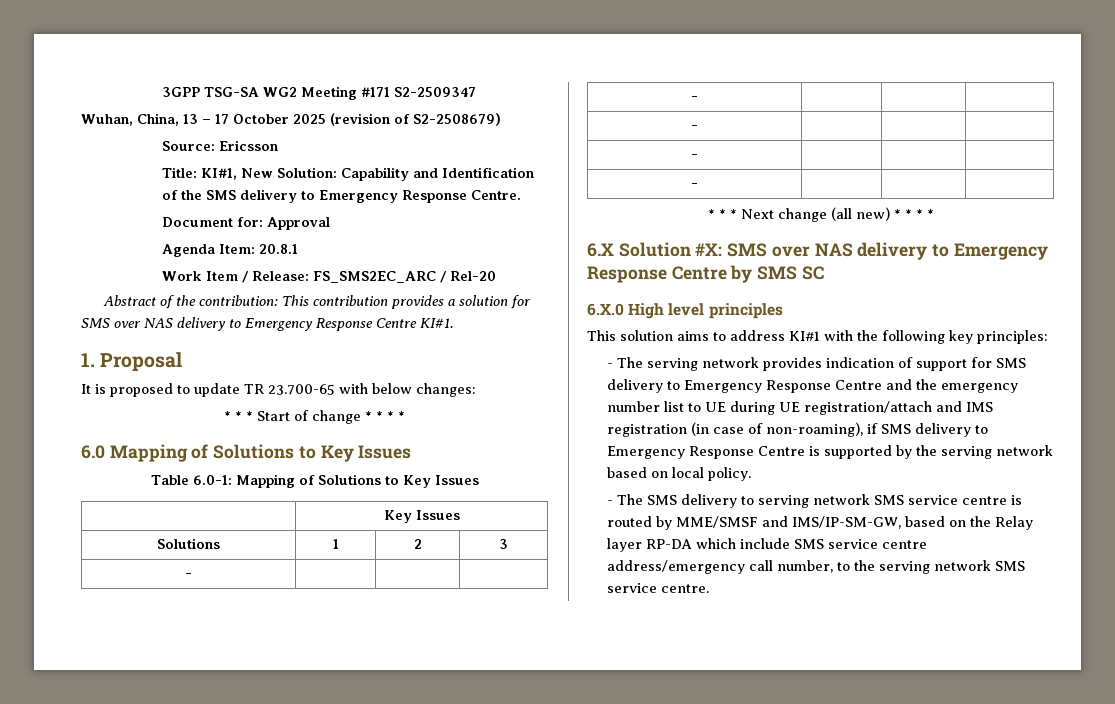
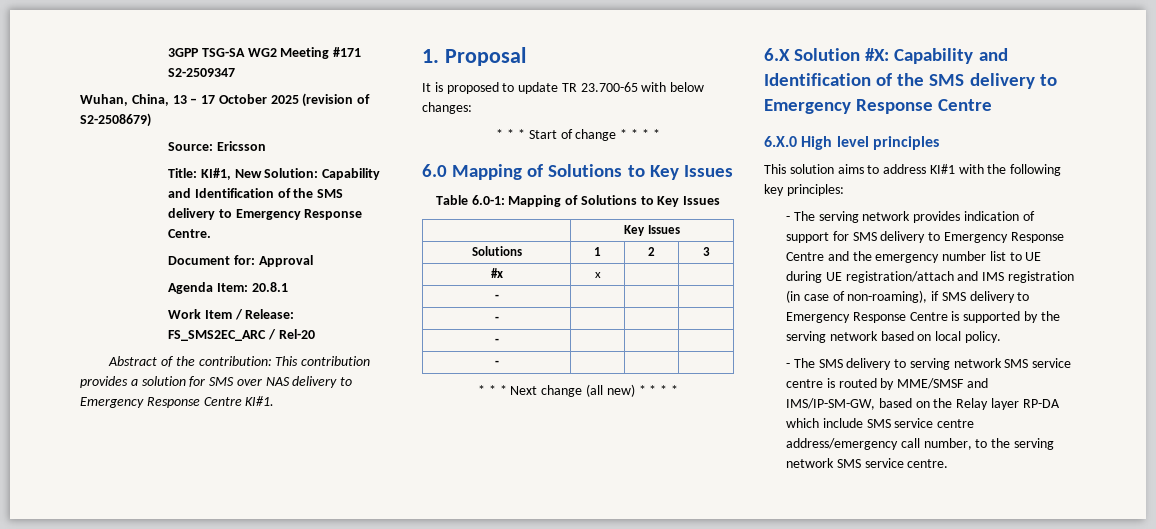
  Solutions | 1 | 2 | 3
- - | | |
+ #x | x | |
- 6.X Solution #X: SMS over NAS delivery to Emergency Response Centre by SMS SC
+ 6.X Solution #X: Capability and Identification of the SMS delivery to Emergency Response Centre

